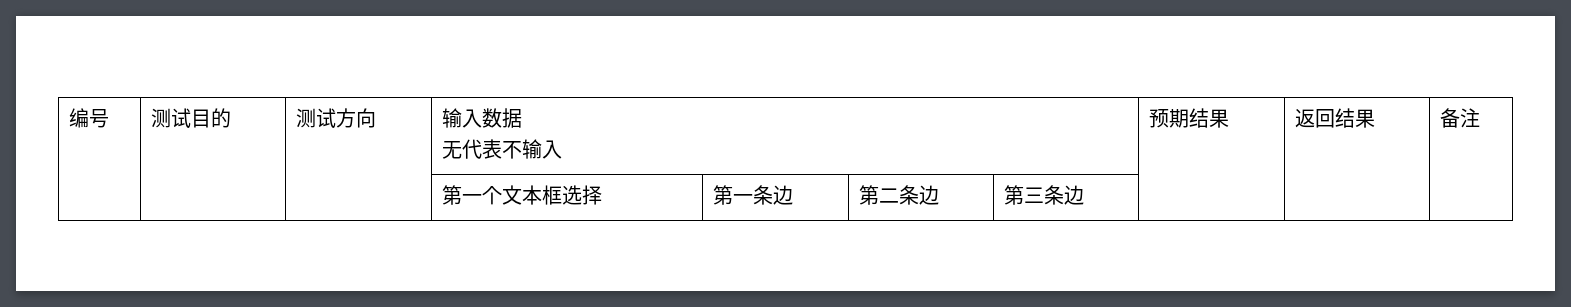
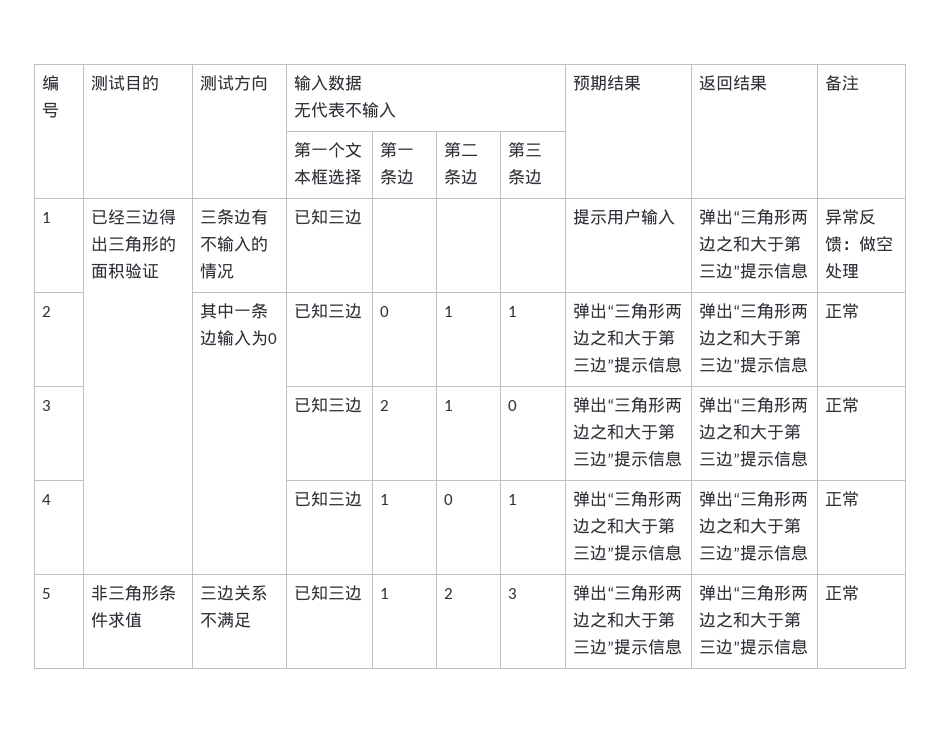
+ 1 | 已经三边得出三角形的面积验证 | 三条边有不输入的情况 | 已知三边 | | | | 提示用户输入 | 弹出“三角形两边之和大于第三边”提示信息 | 异常反馈：做空处理
+ 2 | | 其中一条边输入为0 | 已知三边 | 0 | 1 | 1 | 弹出“三角形两边之和大于第三边”提示信息 | 弹出“三角形两边之和大于第三边”提示信息 | 正常
+ 3 | | | 已知三边 | 2 | 1 | 0 | 弹出“三角形两边之和大于第三边”提示信息 | 弹出“三角形两边之和大于第三边”提示信息 | 正常
+ 4 | | | 已知三边 | 1 | 0 | 1 | 弹出“三角形两边之和大于第三边”提示信息 | 弹出“三角形两边之和大于第三边”提示信息 | 正常
+ 5 | 非三角形条件求值 | 三边关系不满足 | 已知三边 | 1 | 2 | 3 | 弹出“三角形两边之和大于第三边”提示信息 | 弹出“三角形两边之和大于第三边”提示信息 | 正常

